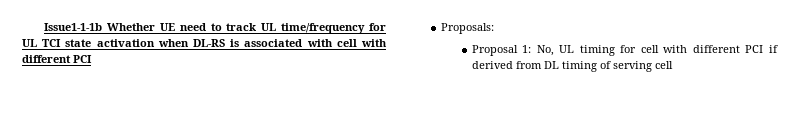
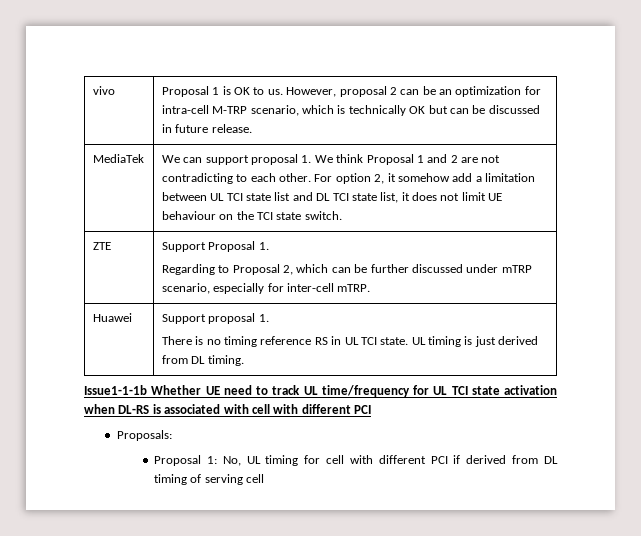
+ vivo | Proposal 1 is OK to us. However, proposal 2 can be an optimization for intra-cell M-TRP scenario, which is technically OK but can be discussed in future release.
+ MediaTek | We can support proposal 1. We think Proposal 1 and 2 are not contradicting to each other. For option 2, it somehow add a limitation between UL TCI state list and DL TCI state list, it does not limit UE behaviour on the TCI state switch.
+ ZTE | Support Proposal 1.
+ Regarding to Proposal 2, which can be further discussed under mTRP scenario, especially for inter-cell mTRP.
+ Huawei | Support proposal 1.
+ There is no timing reference RS in UL TCI state. UL timing is just derived from DL timing.

